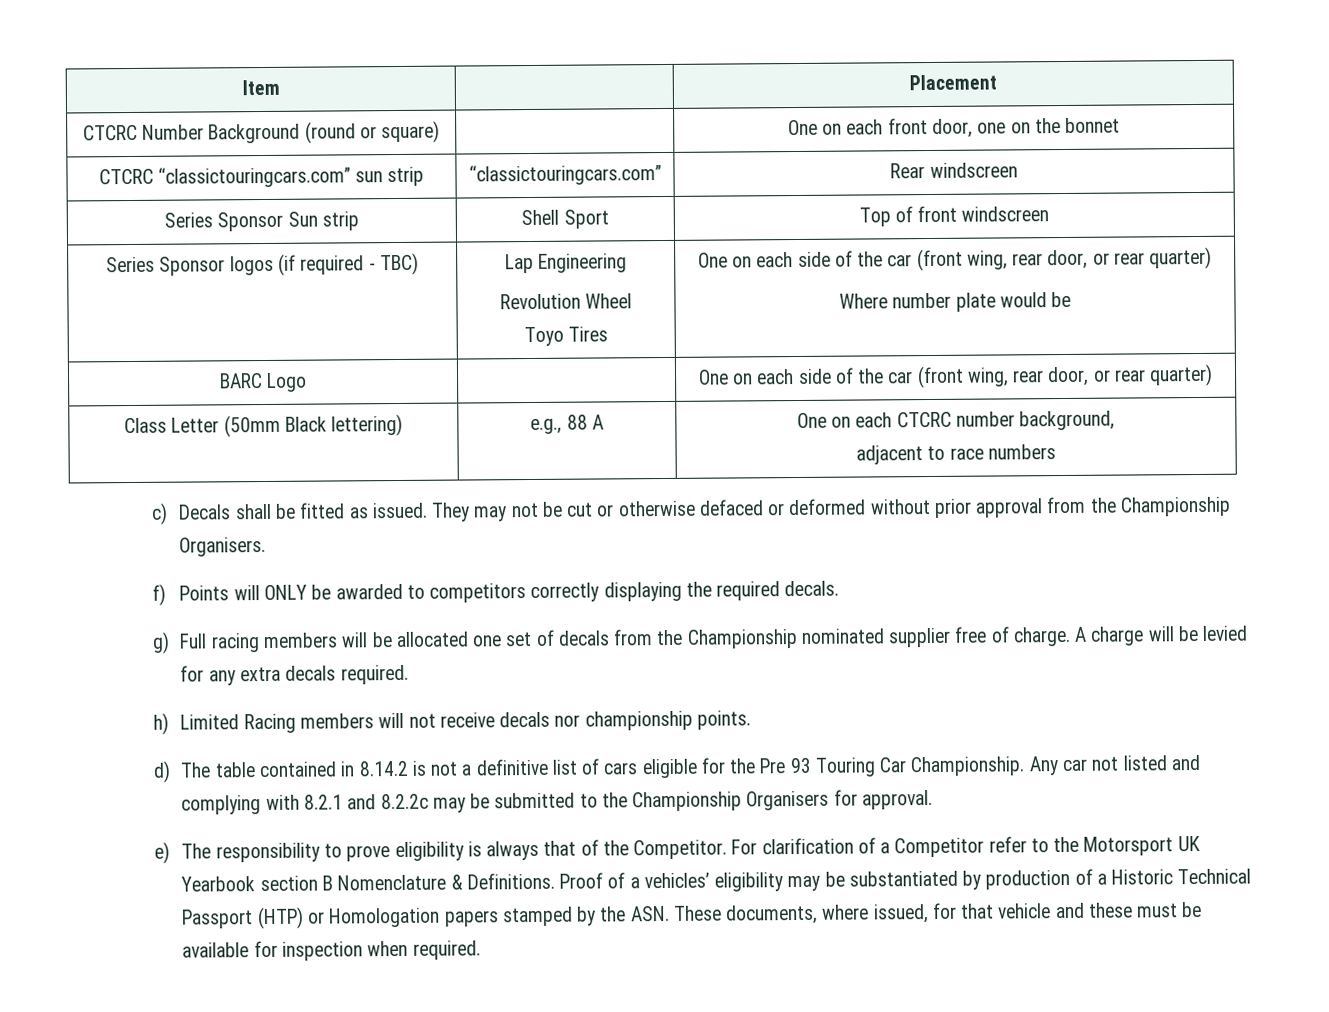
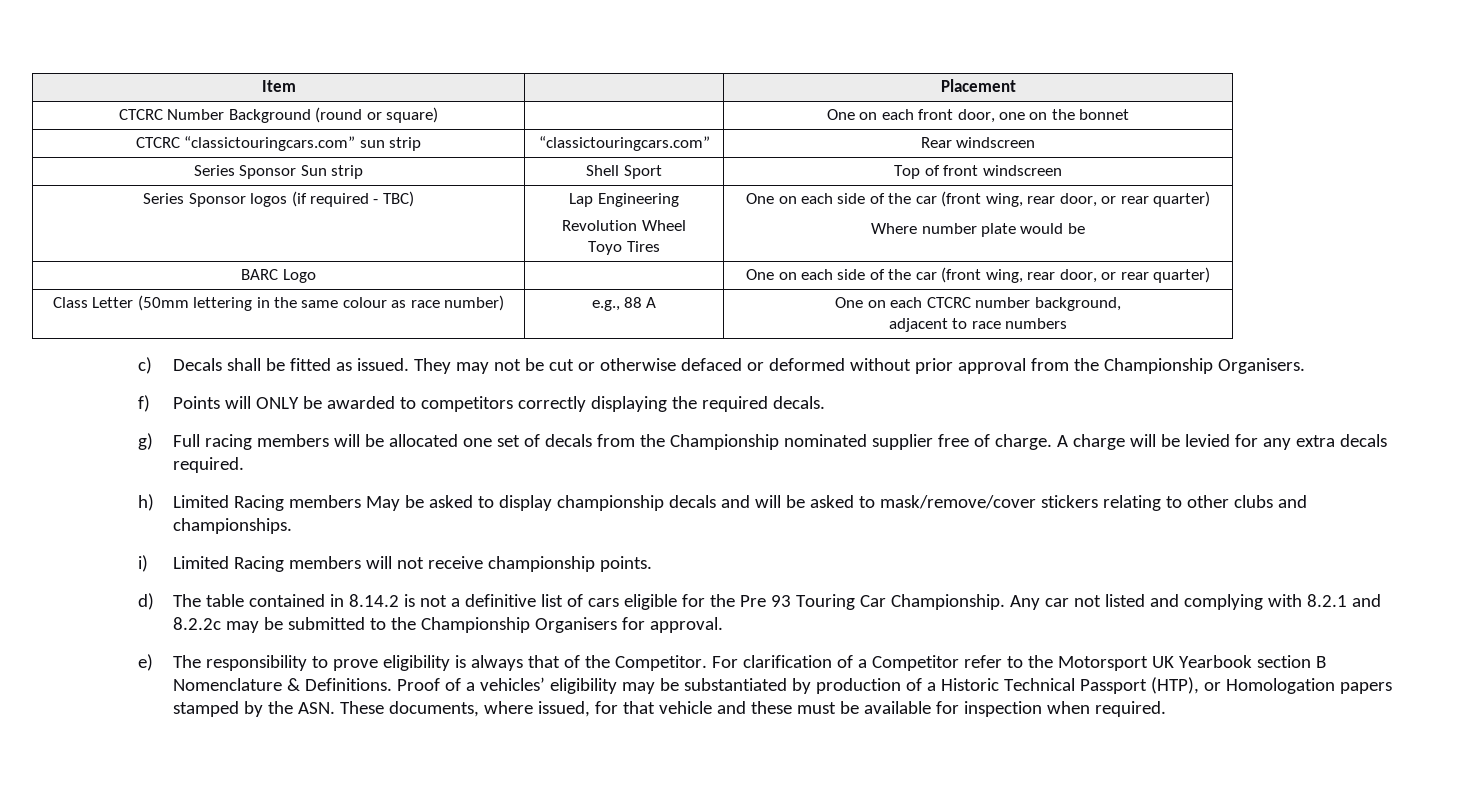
- Class Letter (50mm Black lettering) | e.g., 88 A | One on each CTCRC number background,
+ Class Letter (50mm lettering in the same colour as race number) | e.g., 88 A | One on each CTCRC number background,
- h) Limited Racing members will not receive decals nor championship points.
+ h) Limited Racing members May be asked to display championship decals and will be asked to mask/remove/cover stickers relating to other clubs and championships.
+ i) Limited Racing members will not receive championship points.
- Proof of a vehicles’ eligibility may be substantiated by production of a Historic Technical Passport (HTP) or Homologation papers stamped by the ASN. These documents, where issued, for that vehicle and these must be available for inspection when required.
+ Proof of a vehicles’ eligibility may be substantiated by production of a Historic Technical Passport (HTP), or Homologation papers stamped by the ASN. These documents, where issued, for that vehicle and these must be available for inspection when required.

